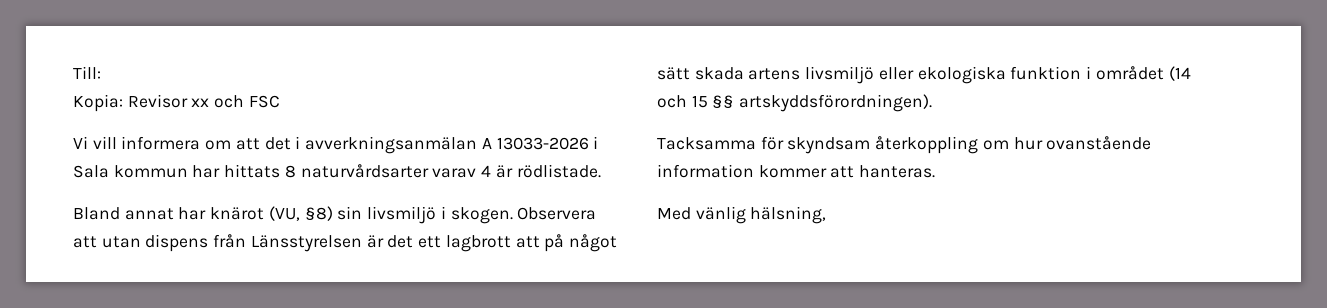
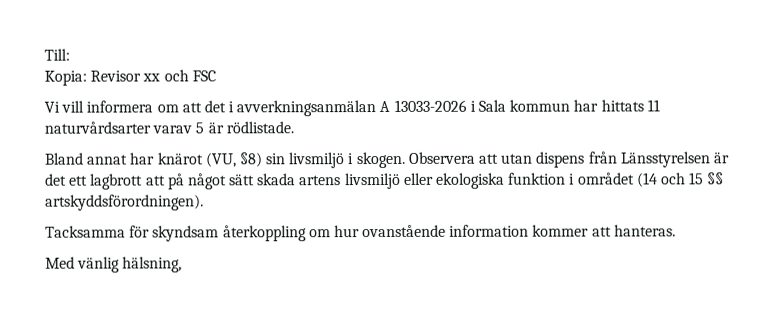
- Vi vill informera om att det i avverkningsanmälan A 13033-2026 i Sala kommun har hittats 8 naturvårdsarter varav 4 är rödlistade.
+ Vi vill informera om att det i avverkningsanmälan A 13033-2026 i Sala kommun har hittats 11 naturvårdsarter varav 5 är rödlistade.

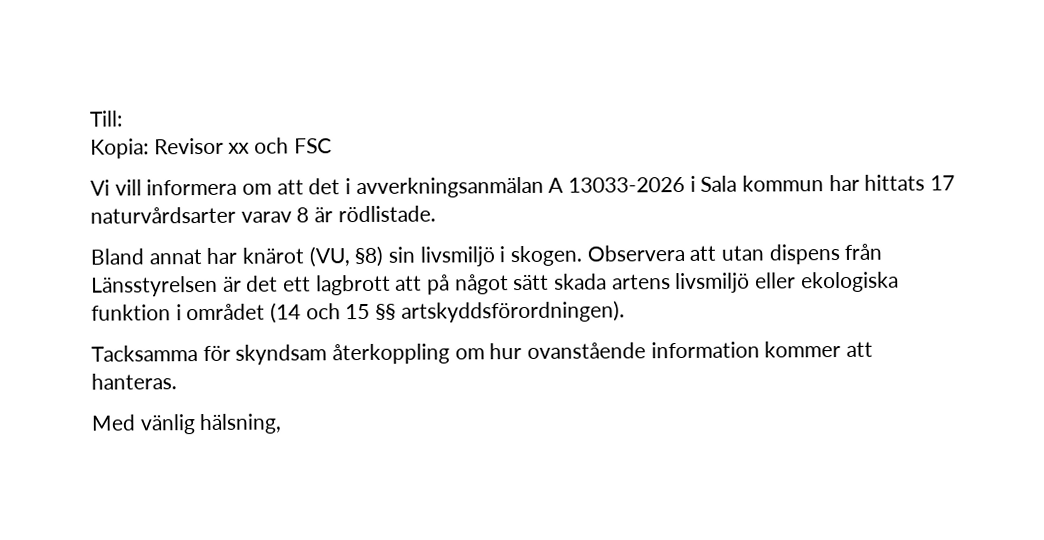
- Vi vill informera om att det i avverkningsanmälan A 13033-2026 i Sala kommun har hittats 11 naturvårdsarter varav 5 är rödlistade.
+ Vi vill informera om att det i avverkningsanmälan A 13033-2026 i Sala kommun har hittats 17 naturvårdsarter varav 8 är rödlistade.

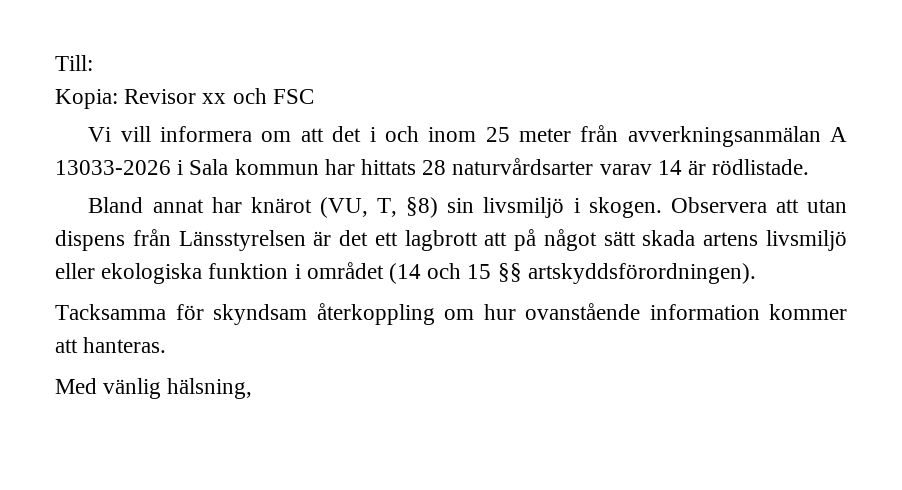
- Vi vill informera om att det i avverkningsanmälan A 13033-2026 i Sala kommun har hittats 17 naturvårdsarter varav 8 är rödlistade.
+ Vi vill informera om att det i och inom 25 meter från avverkningsanmälan A 13033-2026 i Sala kommun har hittats 28 naturvårdsarter varav 14 är rödlistade.
- Bland annat har knärot (VU, §8) sin livsmiljö i skogen.
+ Bland annat har knärot (VU, T, §8) sin livsmiljö i skogen.

